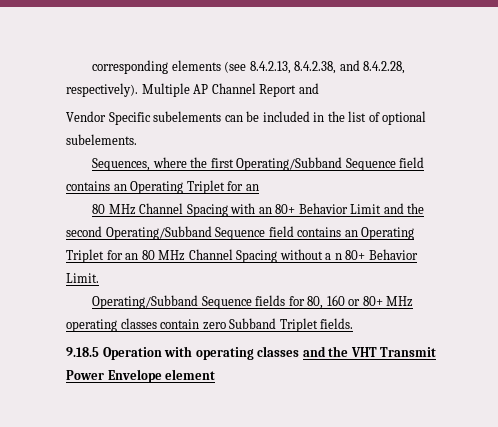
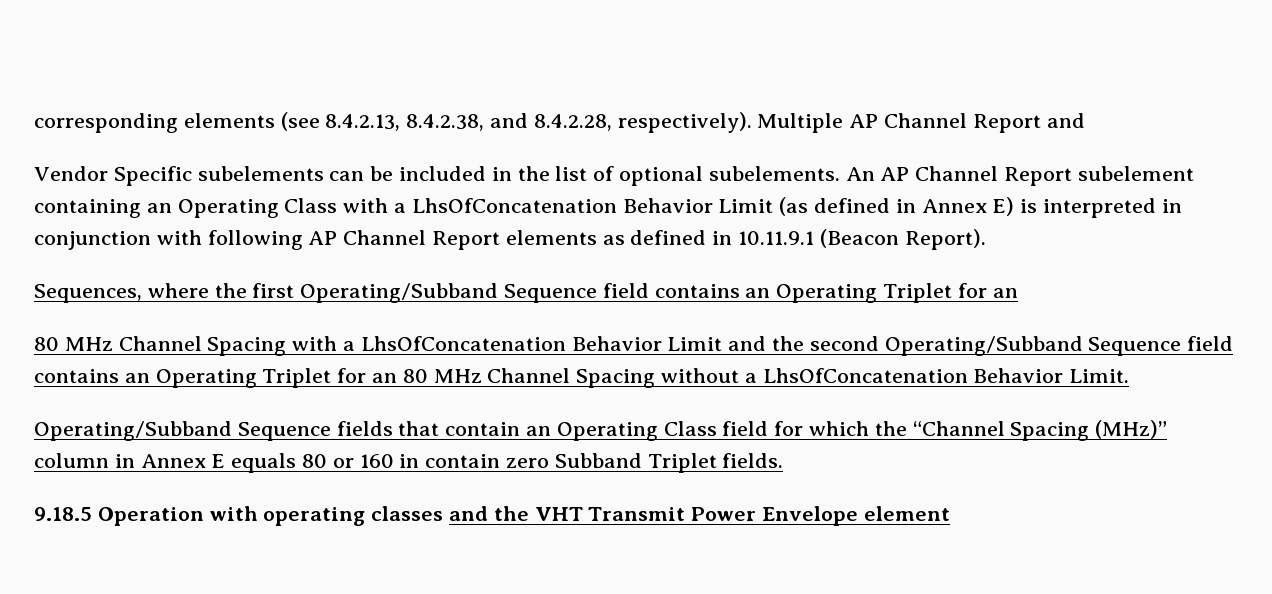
+ An AP Channel Report subelement containing an Operating Class with a LhsOfConcatenation Behavior Limit (as defined in Annex E) is interpreted in conjunction with following AP Channel Report elements as defined in 10.11.9.1 (Beacon Report).
- 80 MHz Channel Spacing with an 80+ Behavior Limit and the second Operating/Subband Sequence field contains an Operating Triplet for an 80 MHz Channel Spacing without a n 80+ Behavior Limit.
+ 80 MHz Channel Spacing with a LhsOfConcatenation Behavior Limit and the second Operating/Subband Sequence field contains an Operating Triplet for an 80 MHz Channel Spacing without a LhsOfConcatenation Behavior Limit.
- Operating/Subband Sequence fields for 80, 160 or 80+ MHz operating classes contain zero Subband Triplet fields.
+ Operating/Subband Sequence fields that contain an Operating Class field for which the “Channel Spacing (MHz)” column in Annex E equals 80 or 160 in contain zero Subband Triplet fields.

